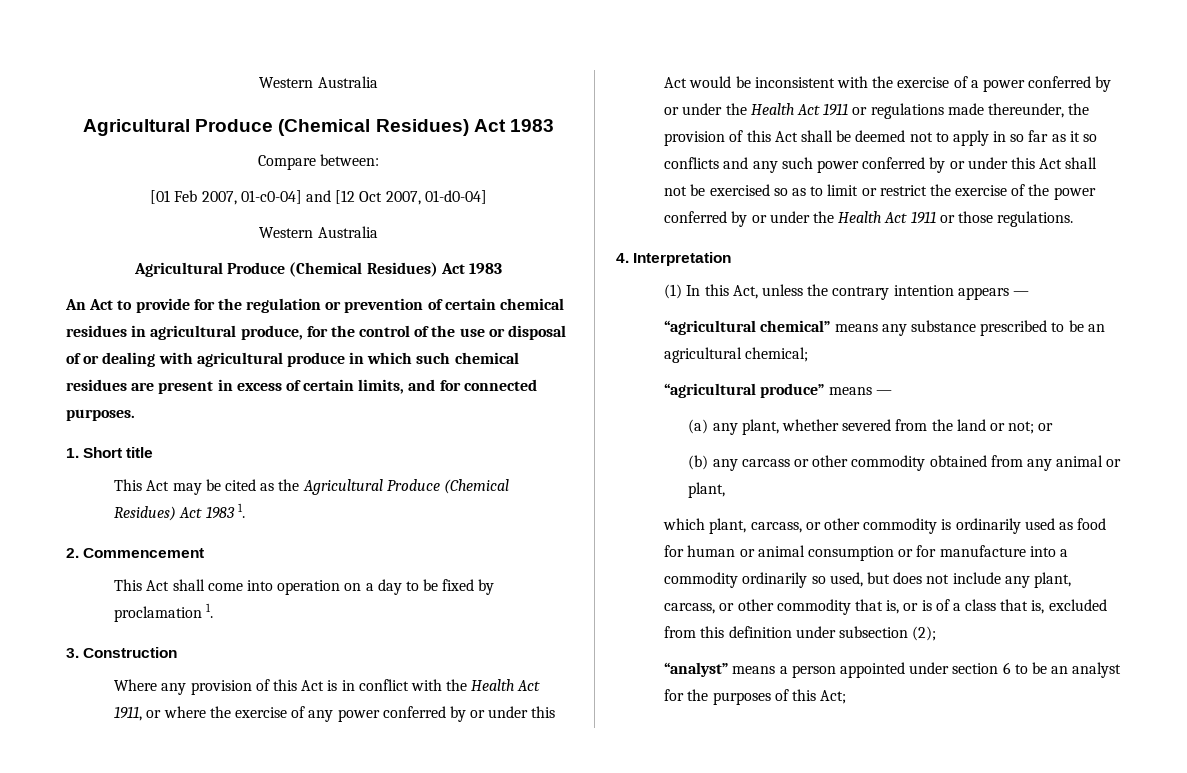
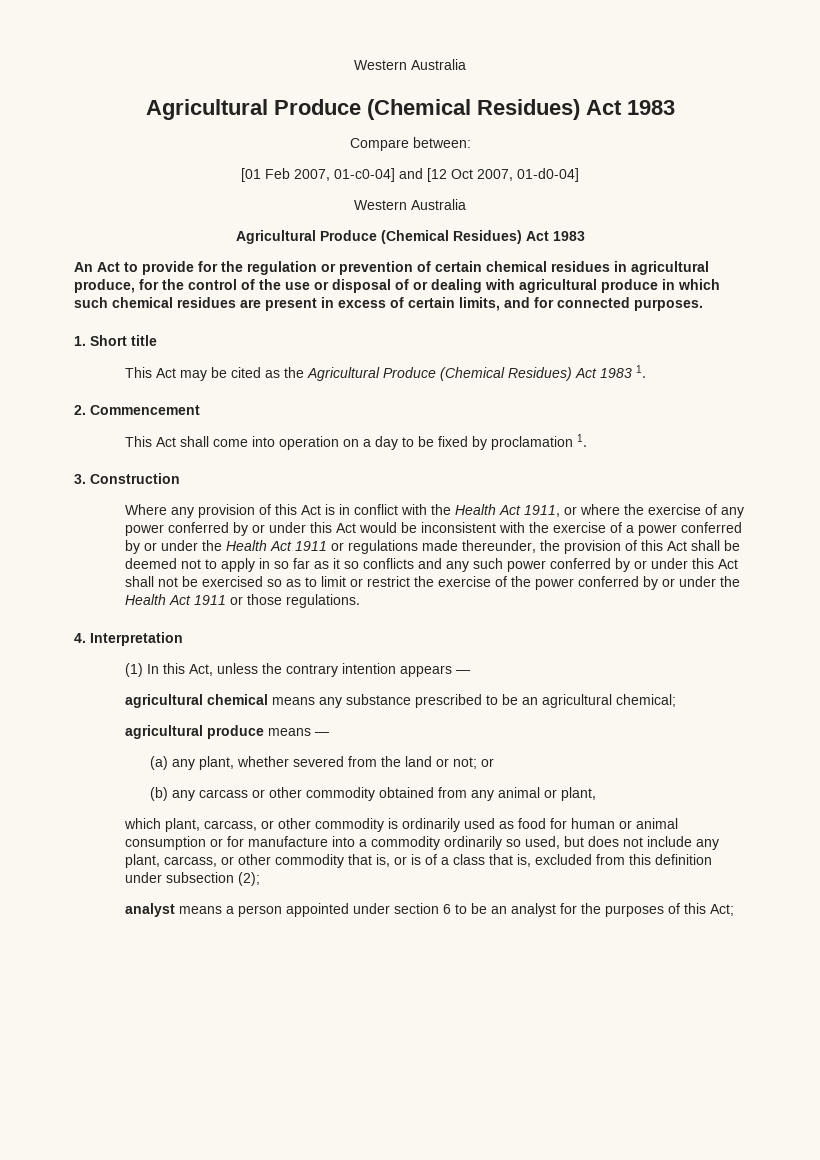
- “agricultural chemical” means any substance prescribed to be an agricultural chemical;
+ agricultural chemical means any substance prescribed to be an agricultural chemical;
- “agricultural produce” means —
+ agricultural produce means —
- “analyst” means a person appointed under section 6 to be an analyst for the purposes of this Act;
+ analyst means a person appointed under section 6 to be an analyst for the purposes of this Act;

